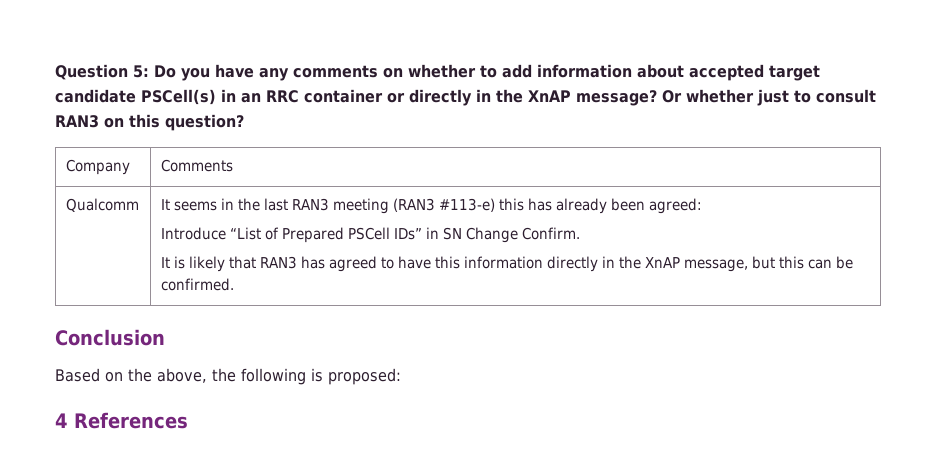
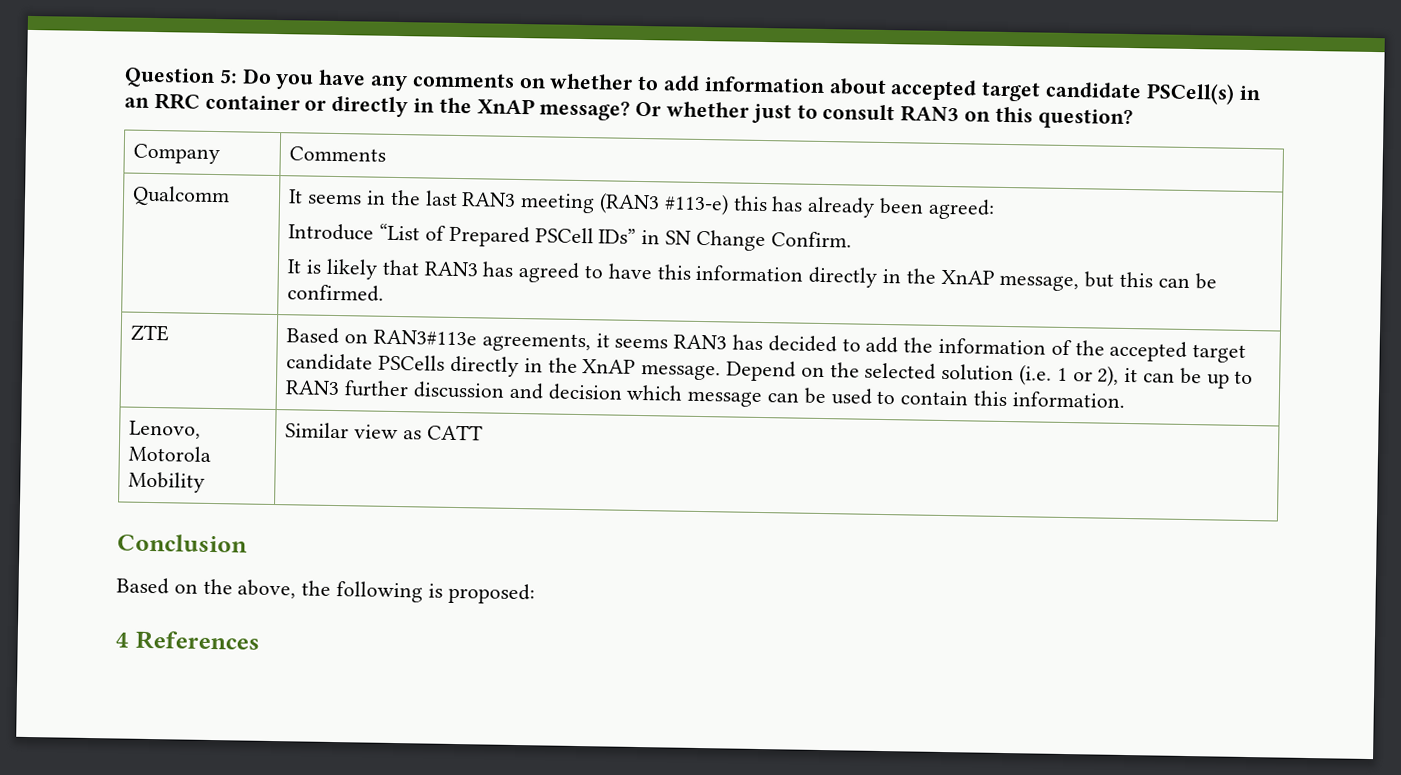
+ ZTE | Based on RAN3#113e agreements, it seems RAN3 has decided to add the information of the accepted target candidate PSCells directly in the XnAP message. Depend on the selected solution (i.e. 1 or 2), it can be up to RAN3 further discussion and decision which message can be used to contain this information.
+ Lenovo, Motorola Mobility | Similar view as CATT

